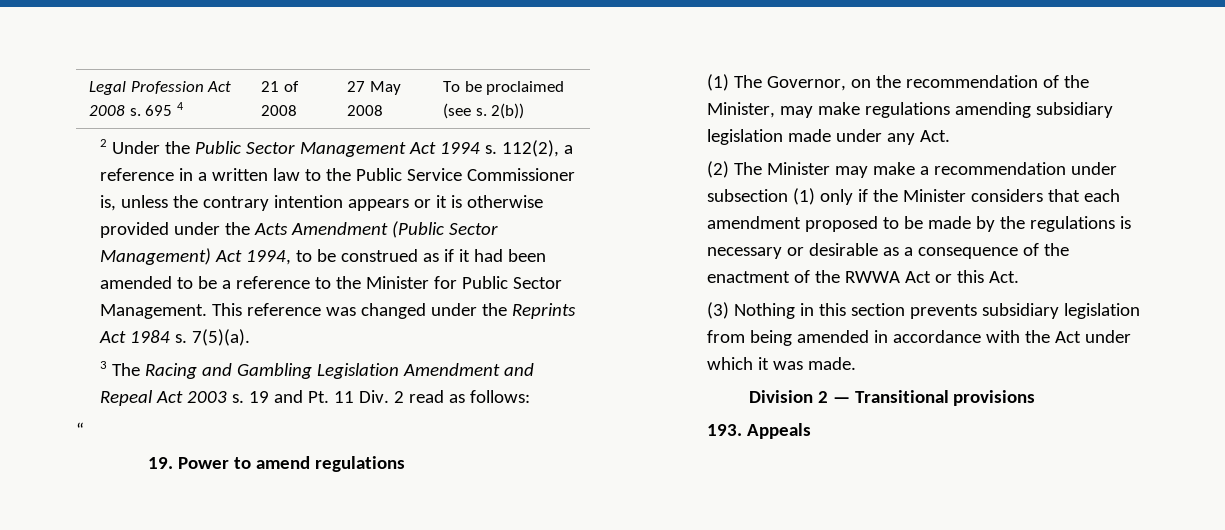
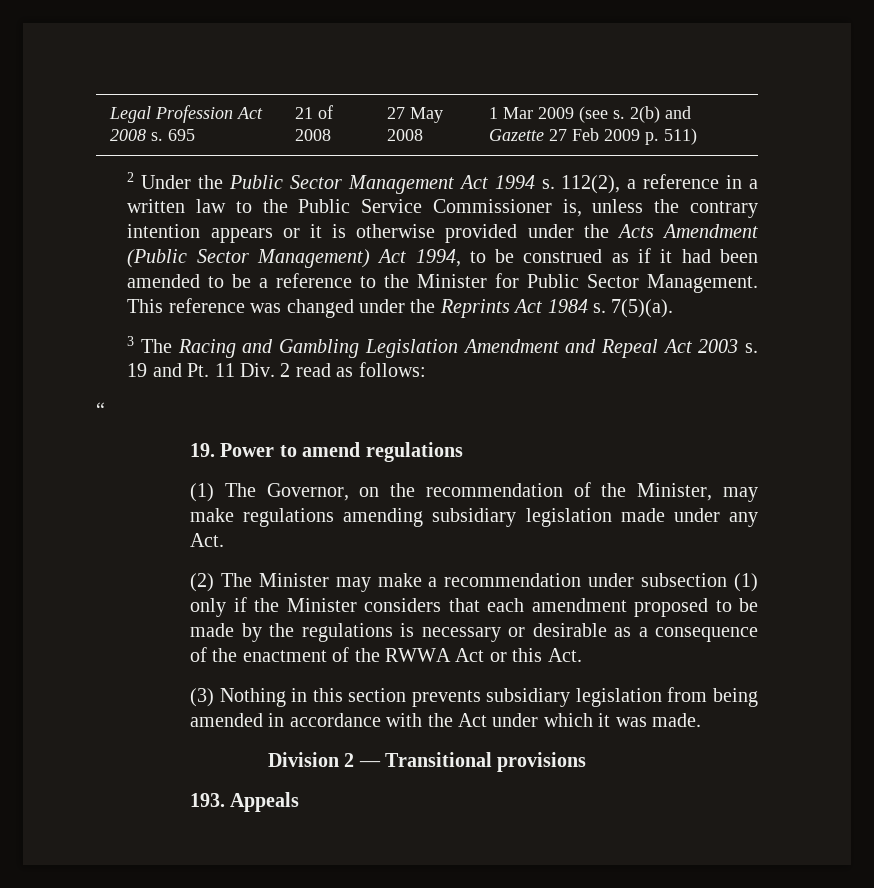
- Legal Profession Act 2008 s. 695 4 | 21 of 2008 | 27 May 2008 | To be proclaimed (see s. 2(b))
+ Legal Profession Act 2008 s. 695 | 21 of 2008 | 27 May 2008 | 1 Mar 2009 (see s. 2(b) and Gazette 27 Feb 2009 p. 511)

